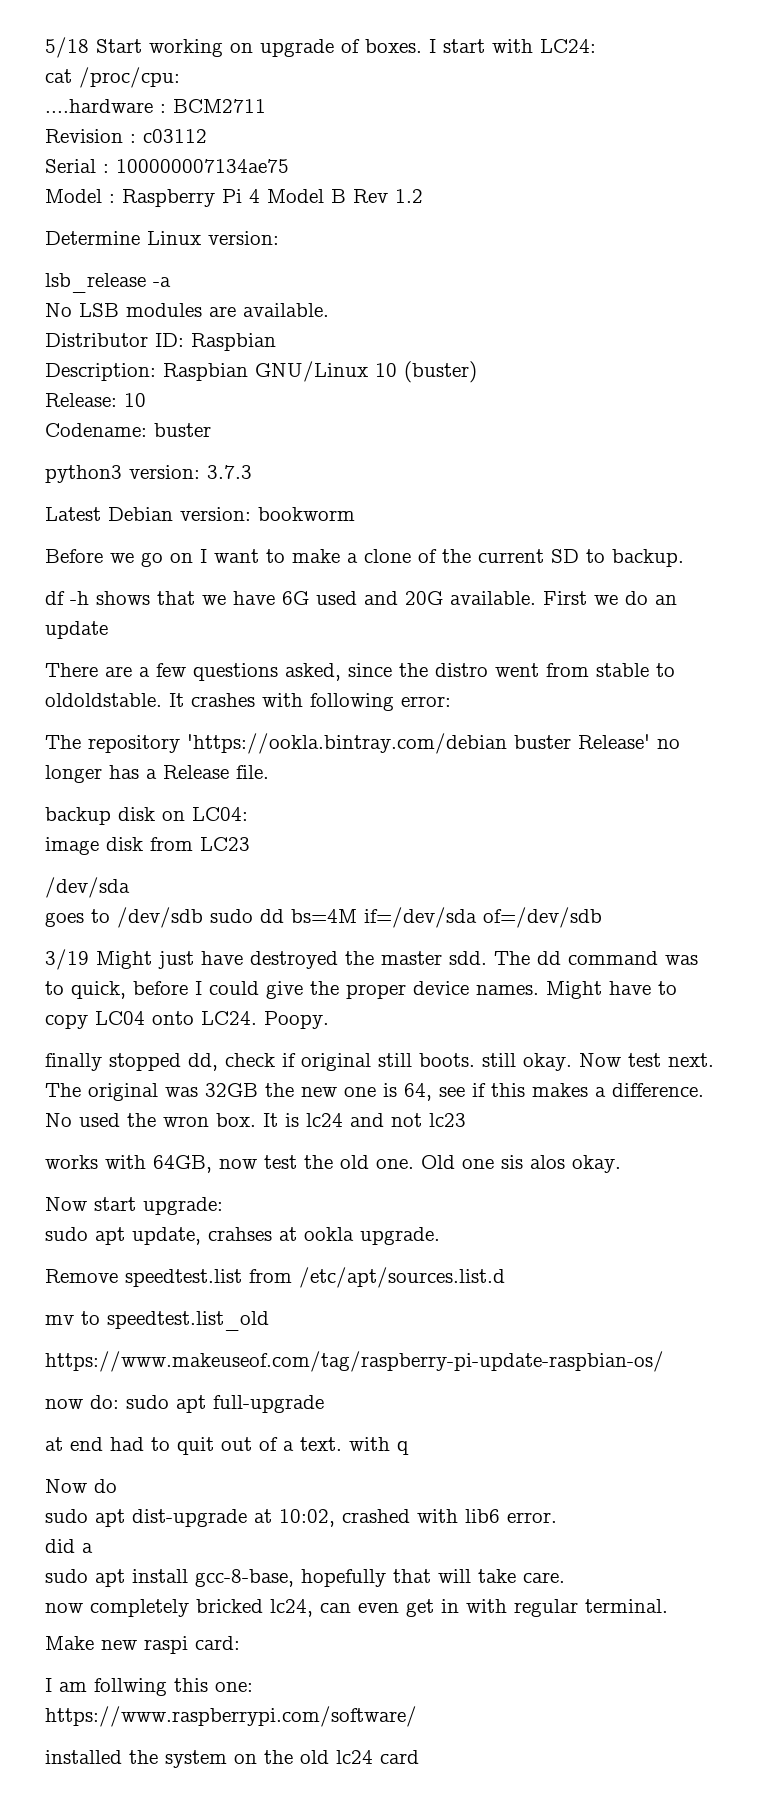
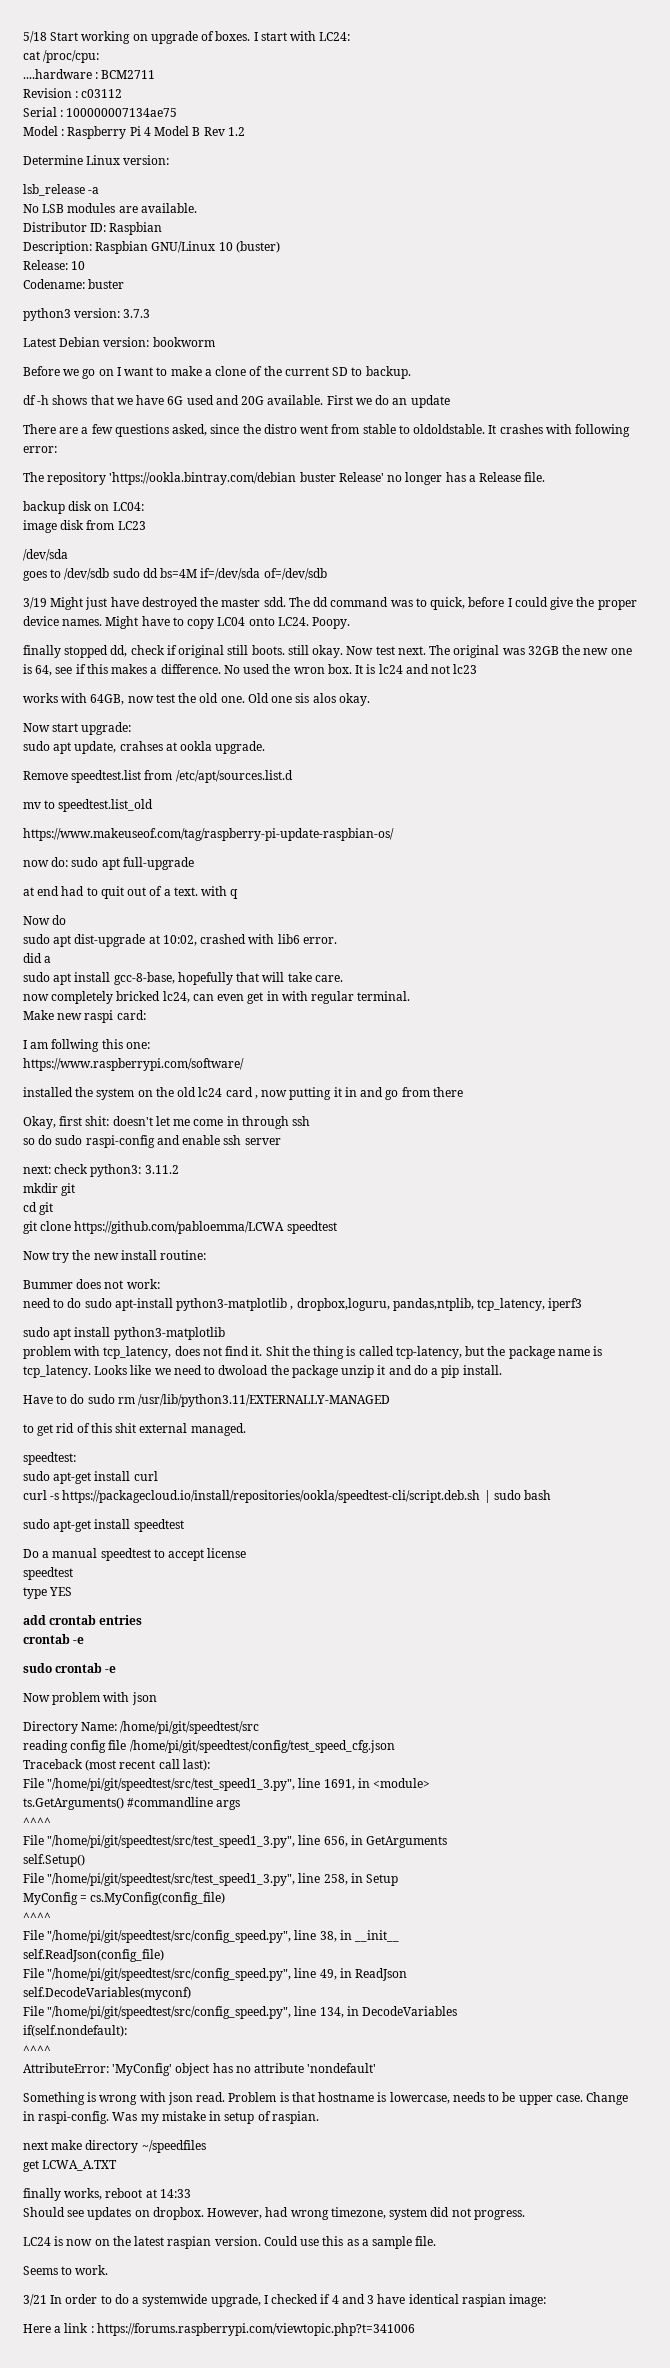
- installed the system on the old lc24 card
+ installed the system on the old lc24 card , now putting it in and go from there
+ Okay, first shit: doesn't let me come in through ssh
+ so do sudo raspi-config and enable ssh server
+ next: check python3: 3.11.2
+ mkdir git
+ cd git
+ git clone https://github.com/pabloemma/LCWA speedtest
+ Now try the new install routine:
+ Bummer does not work:
+ need to do sudo apt-install python3-matplotlib , dropbox,loguru, pandas,ntplib, tcp_latency, iperf3
+ sudo apt install python3-matplotlib
+ problem with tcp_latency, does not find it. Shit the thing is called tcp-latency, but the package name is tcp_latency. Looks like we need to dwoload the package unzip it and do a pip install.
+ Have to do sudo rm /usr/lib/python3.11/EXTERNALLY-MANAGED
+ to get rid of this shit external managed.
+ speedtest:
+ sudo apt-get install curl
+ curl -s https://packagecloud.io/install/repositories/ookla/speedtest-cli/script.deb.sh | sudo bash
+ sudo apt-get install speedtest
+ Do a manual speedtest to accept license
+ speedtest
+ type YES
+ add crontab entries
+ crontab -e
+ sudo crontab -e
+ Now problem with json
+ Directory Name: /home/pi/git/speedtest/src
+ reading config file /home/pi/git/speedtest/config/test_speed_cfg.json
+ Traceback (most recent call last):
+ File "/home/pi/git/speedtest/src/test_speed1_3.py", line 1691, in <module>
+ ts.GetArguments() #commandline args
+ ^^^^
+ File "/home/pi/git/speedtest/src/test_speed1_3.py", line 656, in GetArguments
+ self.Setup()
+ File "/home/pi/git/speedtest/src/test_speed1_3.py", line 258, in Setup
+ MyConfig = cs.MyConfig(config_file)
+ ^^^^
+ File "/home/pi/git/speedtest/src/config_speed.py", line 38, in __init__
+ self.ReadJson(config_file)
+ File "/home/pi/git/speedtest/src/config_speed.py", line 49, in ReadJson
+ self.DecodeVariables(myconf)
+ File "/home/pi/git/speedtest/src/config_speed.py", line 134, in DecodeVariables
+ if(self.nondefault):
+ ^^^^
+ AttributeError: 'MyConfig' object has no attribute 'nondefault'
+ Something is wrong with json read. Problem is that hostname is lowercase, needs to be upper case. Change in raspi-config. Was my mistake in setup of raspian.
+ next make directory ~/speedfiles
+ get LCWA_A.TXT
+ finally works, reboot at 14:33
+ Should see updates on dropbox. However, had wrong timezone, system did not progress.
+ LC24 is now on the latest raspian version. Could use this as a sample file.
+ Seems to work.
+ 3/21 In order to do a systemwide upgrade, I checked if 4 and 3 have identical raspian image:
+ Here a link : https://forums.raspberrypi.com/viewtopic.php?t=341006

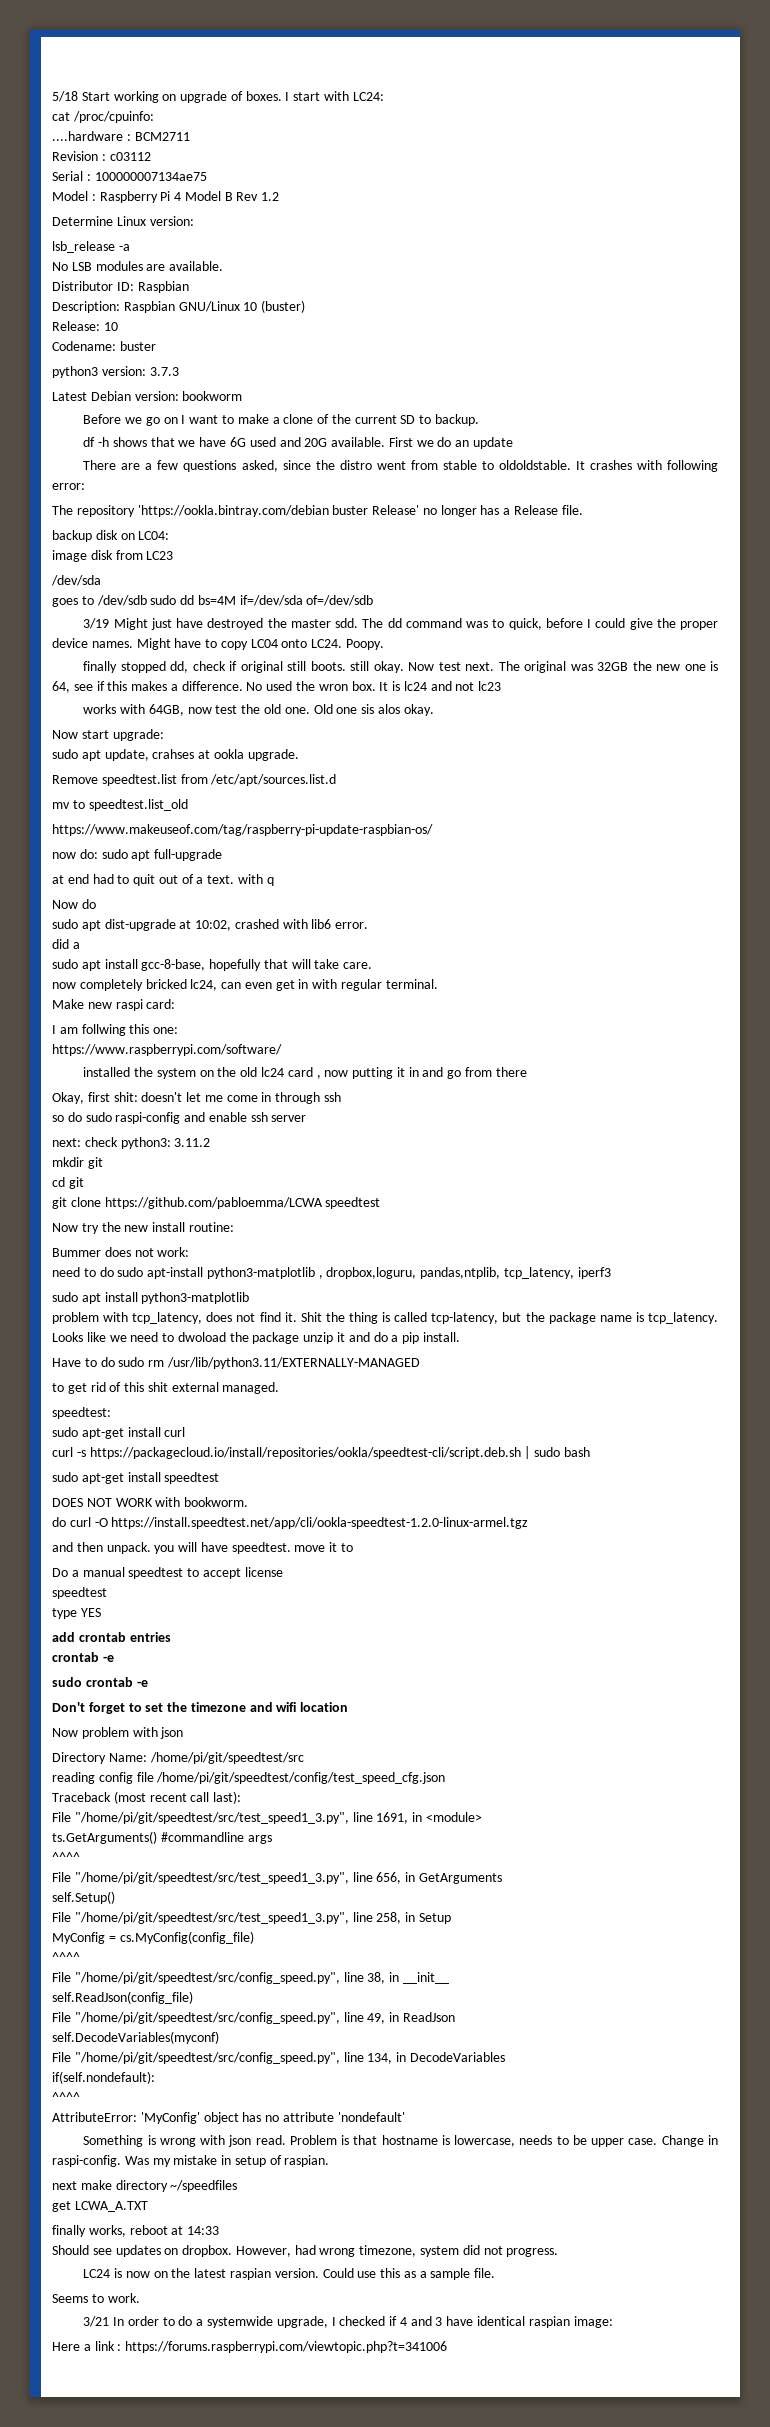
- cat /proc/cpu:
+ cat /proc/cpuinfo:
+ DOES NOT WORK with bookworm.
+ do curl -O https://install.speedtest.net/app/cli/ookla-speedtest-1.2.0-linux-armel.tgz
+ and then unpack. you will have speedtest. move it to
+ Don't forget to set the timezone and wifi location

